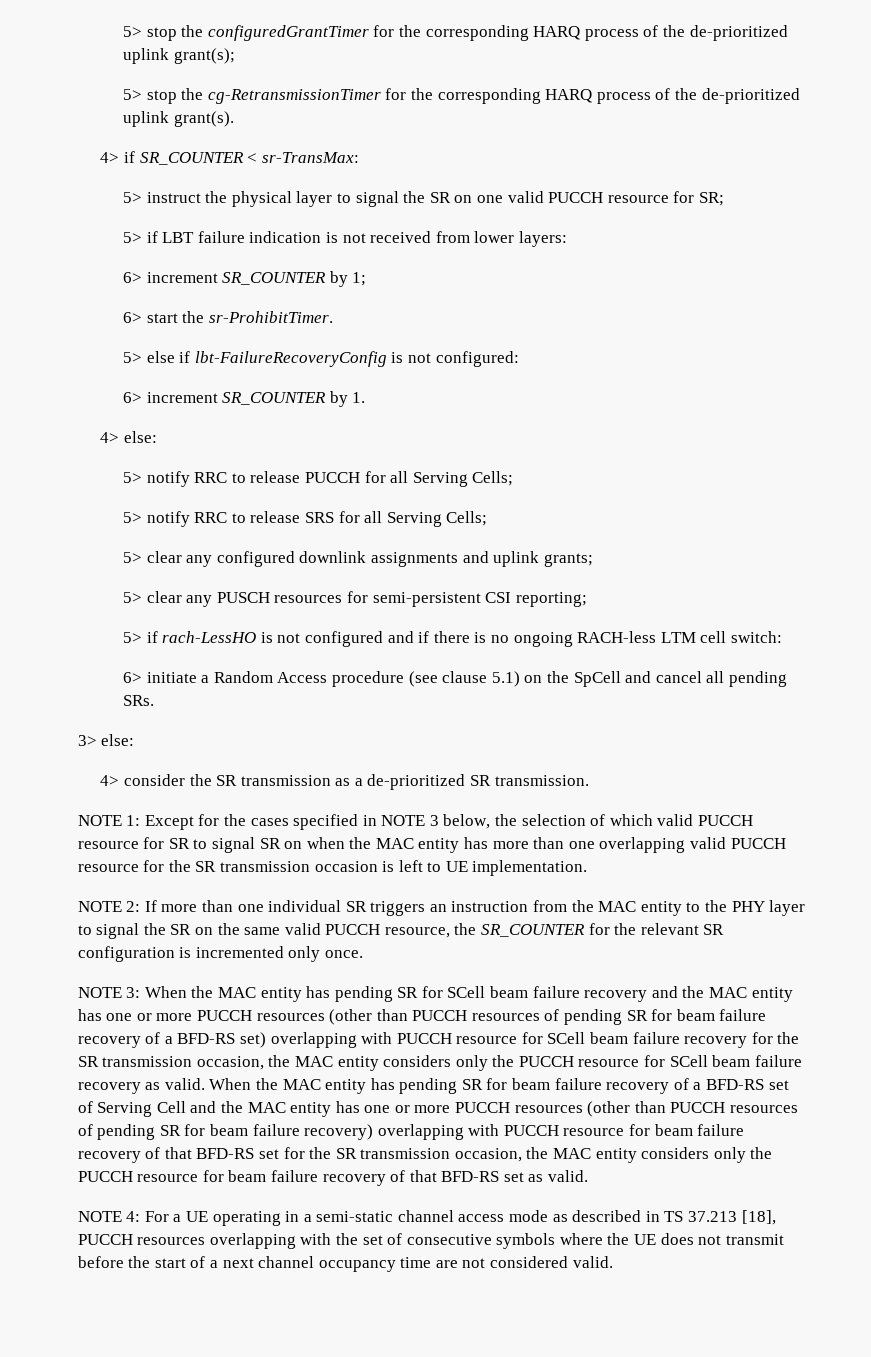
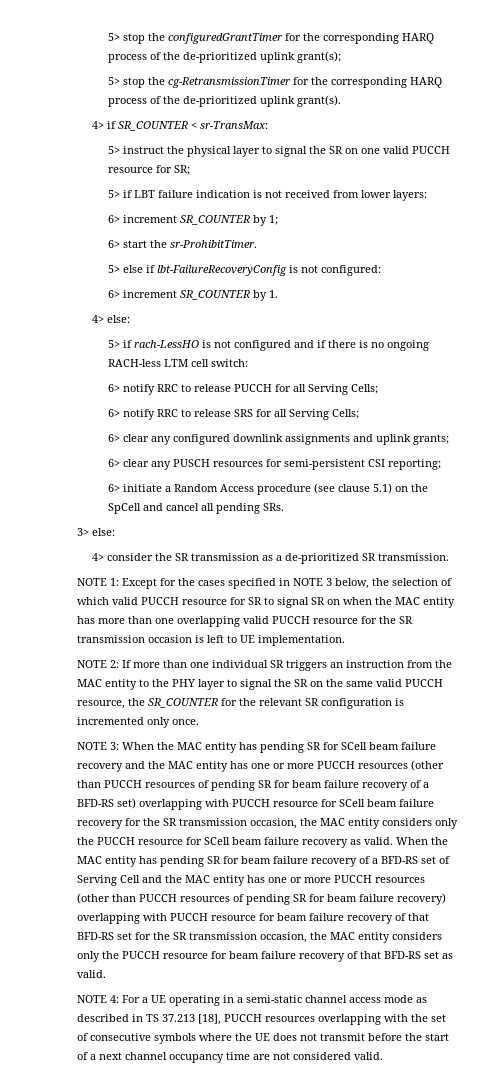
- 5> notify RRC to release PUCCH for all Serving Cells;
- 5> notify RRC to release SRS for all Serving Cells;
- 5> clear any configured downlink assignments and uplink grants;
- 5> clear any PUSCH resources for semi-persistent CSI reporting;
+ 6> notify RRC to release PUCCH for all Serving Cells;
+ 6> notify RRC to release SRS for all Serving Cells;
+ 6> clear any configured downlink assignments and uplink grants;
+ 6> clear any PUSCH resources for semi-persistent CSI reporting;

